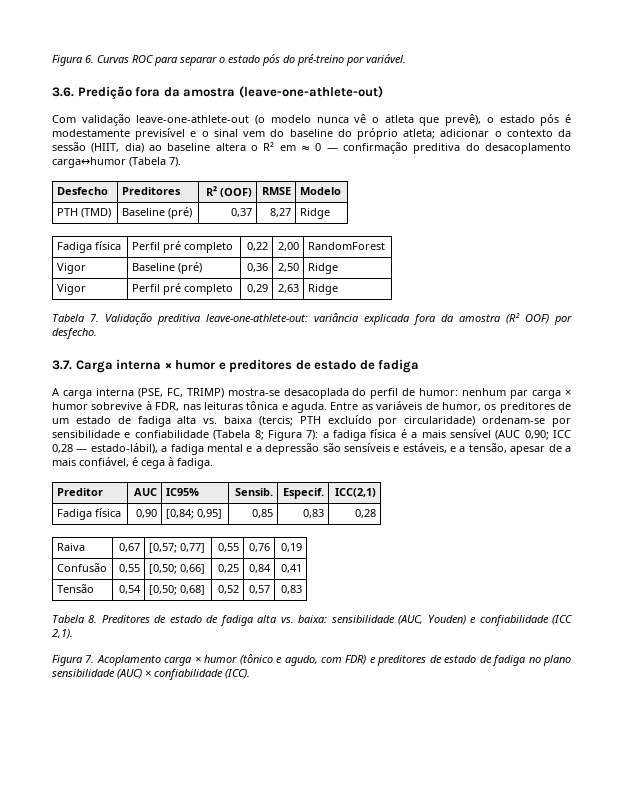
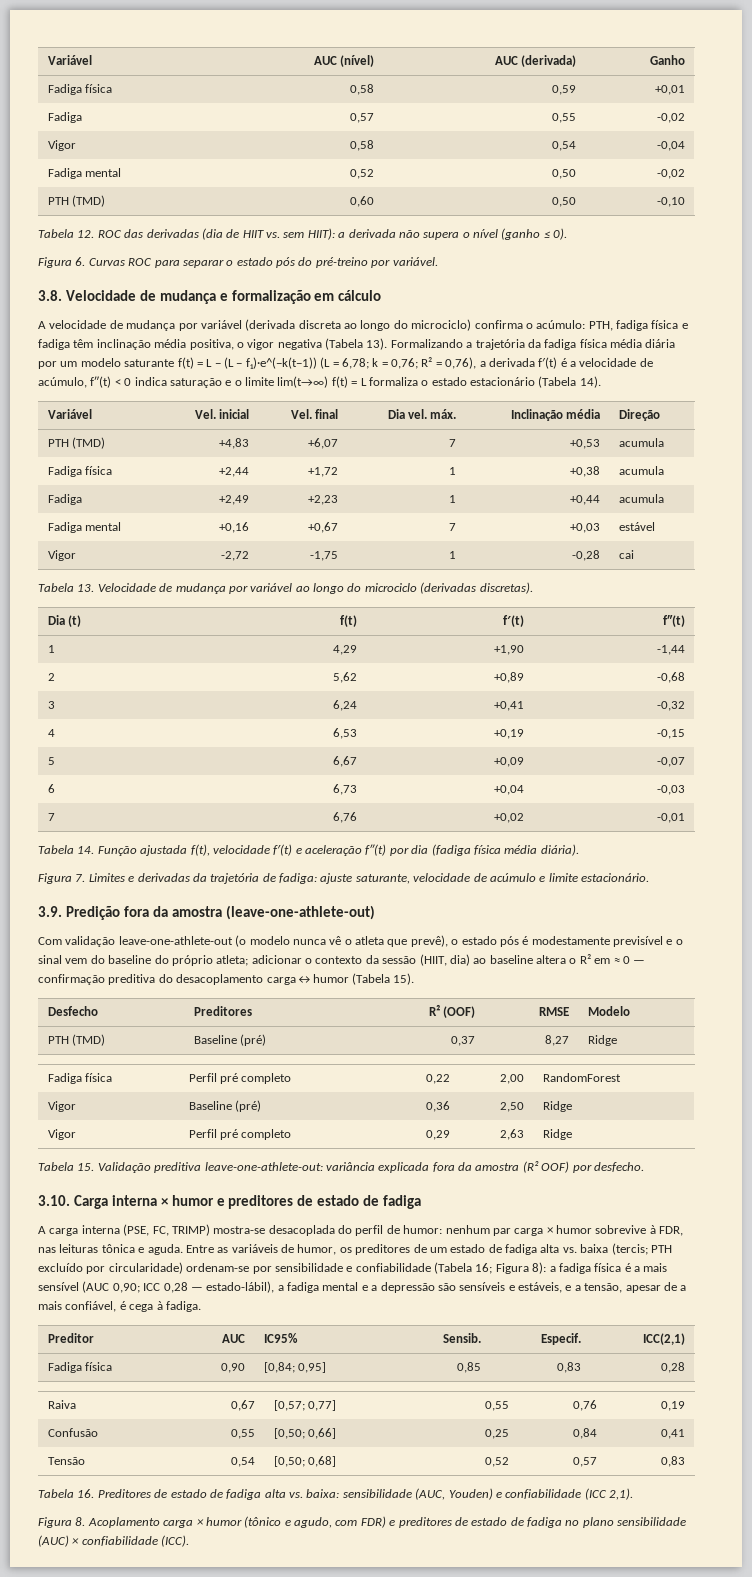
+ Variável | AUC (nível) | AUC (derivada) | Ganho
+ Fadiga física | 0,58 | 0,59 | +0,01
+ Fadiga | 0,57 | 0,55 | -0,02
+ Vigor | 0,58 | 0,54 | -0,04
+ Fadiga mental | 0,52 | 0,50 | -0,02
+ PTH (TMD) | 0,60 | 0,50 | -0,10
+ Tabela 12. ROC das derivadas (dia de HIIT vs. sem HIIT): a derivada não supera o nível (ganho ≤ 0).
- 3.6. Predição fora da amostra (leave-one-athlete-out)
+ 3.8. Velocidade de mudança e formalização em cálculo
+ A velocidade de mudança por variável (derivada discreta ao longo do microciclo) confirma o acúmulo: PTH, fadiga física e fadiga têm inclinação média positiva, o vigor negativa (Tabela 13). Formalizando a trajetória da fadiga física média diária por um modelo saturante f(t) = L − (L − f₁)·e^(−k(t−1)) (L = 6,78; k = 0,76; R² = 0,76), a derivada f′(t) é a velocidade de acúmulo, f″(t) < 0 indica saturação e o limite lim(t→∞) f(t) = L formaliza o estado estacionário (Tabela 14).
+ Variável | Vel. inicial | Vel. final | Dia vel. máx. | Inclinação média | Direção
+ PTH (TMD) | +4,83 | +6,07 | 7 | +0,53 | acumula
+ Fadiga física | +2,44 | +1,72 | 1 | +0,38 | acumula
+ Fadiga | +2,49 | +2,23 | 1 | +0,44 | acumula
+ Fadiga mental | +0,16 | +0,67 | 7 | +0,03 | estável
+ Vigor | -2,72 | -1,75 | 1 | -0,28 | cai
+ Tabela 13. Velocidade de mudança por variável ao longo do microciclo (derivadas discretas).
+ Dia (t) | f(t) | f′(t) | f″(t)
+ 1 | 4,29 | +1,90 | -1,44
+ 2 | 5,62 | +0,89 | -0,68
+ 3 | 6,24 | +0,41 | -0,32
+ 4 | 6,53 | +0,19 | -0,15
+ 5 | 6,67 | +0,09 | -0,07
+ 6 | 6,73 | +0,04 | -0,03
+ 7 | 6,76 | +0,02 | -0,01
+ Tabela 14. Função ajustada f(t), velocidade f′(t) e aceleração f″(t) por dia (fadiga física média diária).
+ Figura 7. Limites e derivadas da trajetória de fadiga: ajuste saturante, velocidade de acúmulo e limite estacionário.
+ 3.9. Predição fora da amostra (leave-one-athlete-out)
- Com validação leave-one-athlete-out (o modelo nunca vê o atleta que prevê), o estado pós é modestamente previsível e o sinal vem do baseline do próprio atleta; adicionar o contexto da sessão (HIIT, dia) ao baseline altera o R² em ≈ 0 — confirmação preditiva do desacoplamento carga↔humor (Tabela 7).
+ Com validação leave-one-athlete-out (o modelo nunca vê o atleta que prevê), o estado pós é modestamente previsível e o sinal vem do baseline do próprio atleta; adicionar o contexto da sessão (HIIT, dia) ao baseline altera o R² em ≈ 0 — confirmação preditiva do desacoplamento carga↔humor (Tabela 15).
- Tabela 7. Validação preditiva leave-one-athlete-out: variância explicada fora da amostra (R² OOF) por desfecho.
+ Tabela 15. Validação preditiva leave-one-athlete-out: variância explicada fora da amostra (R² OOF) por desfecho.
- 3.7. Carga interna × humor e preditores de estado de fadiga
+ 3.10. Carga interna × humor e preditores de estado de fadiga
- PTH excluído por circularidade) ordenam-se por sensibilidade e confiabilidade (Tabela 8; Figura 7):
+ PTH excluído por circularidade) ordenam-se por sensibilidade e confiabilidade (Tabela 16; Figura 8):
- Tabela 8. Preditores de estado de fadiga alta vs. baixa: sensibilidade (AUC, Youden) e confiabilidade (ICC 2,1).
+ Tabela 16. Preditores de estado de fadiga alta vs. baixa: sensibilidade (AUC, Youden) e confiabilidade (ICC 2,1).
- Figura 7. Acoplamento carga × humor (tônico e agudo, com FDR) e preditores de estado de fadiga no plano sensibilidade (AUC) × confiabilidade (ICC).
+ Figura 8. Acoplamento carga × humor (tônico e agudo, com FDR) e preditores de estado de fadiga no plano sensibilidade (AUC) × confiabilidade (ICC).

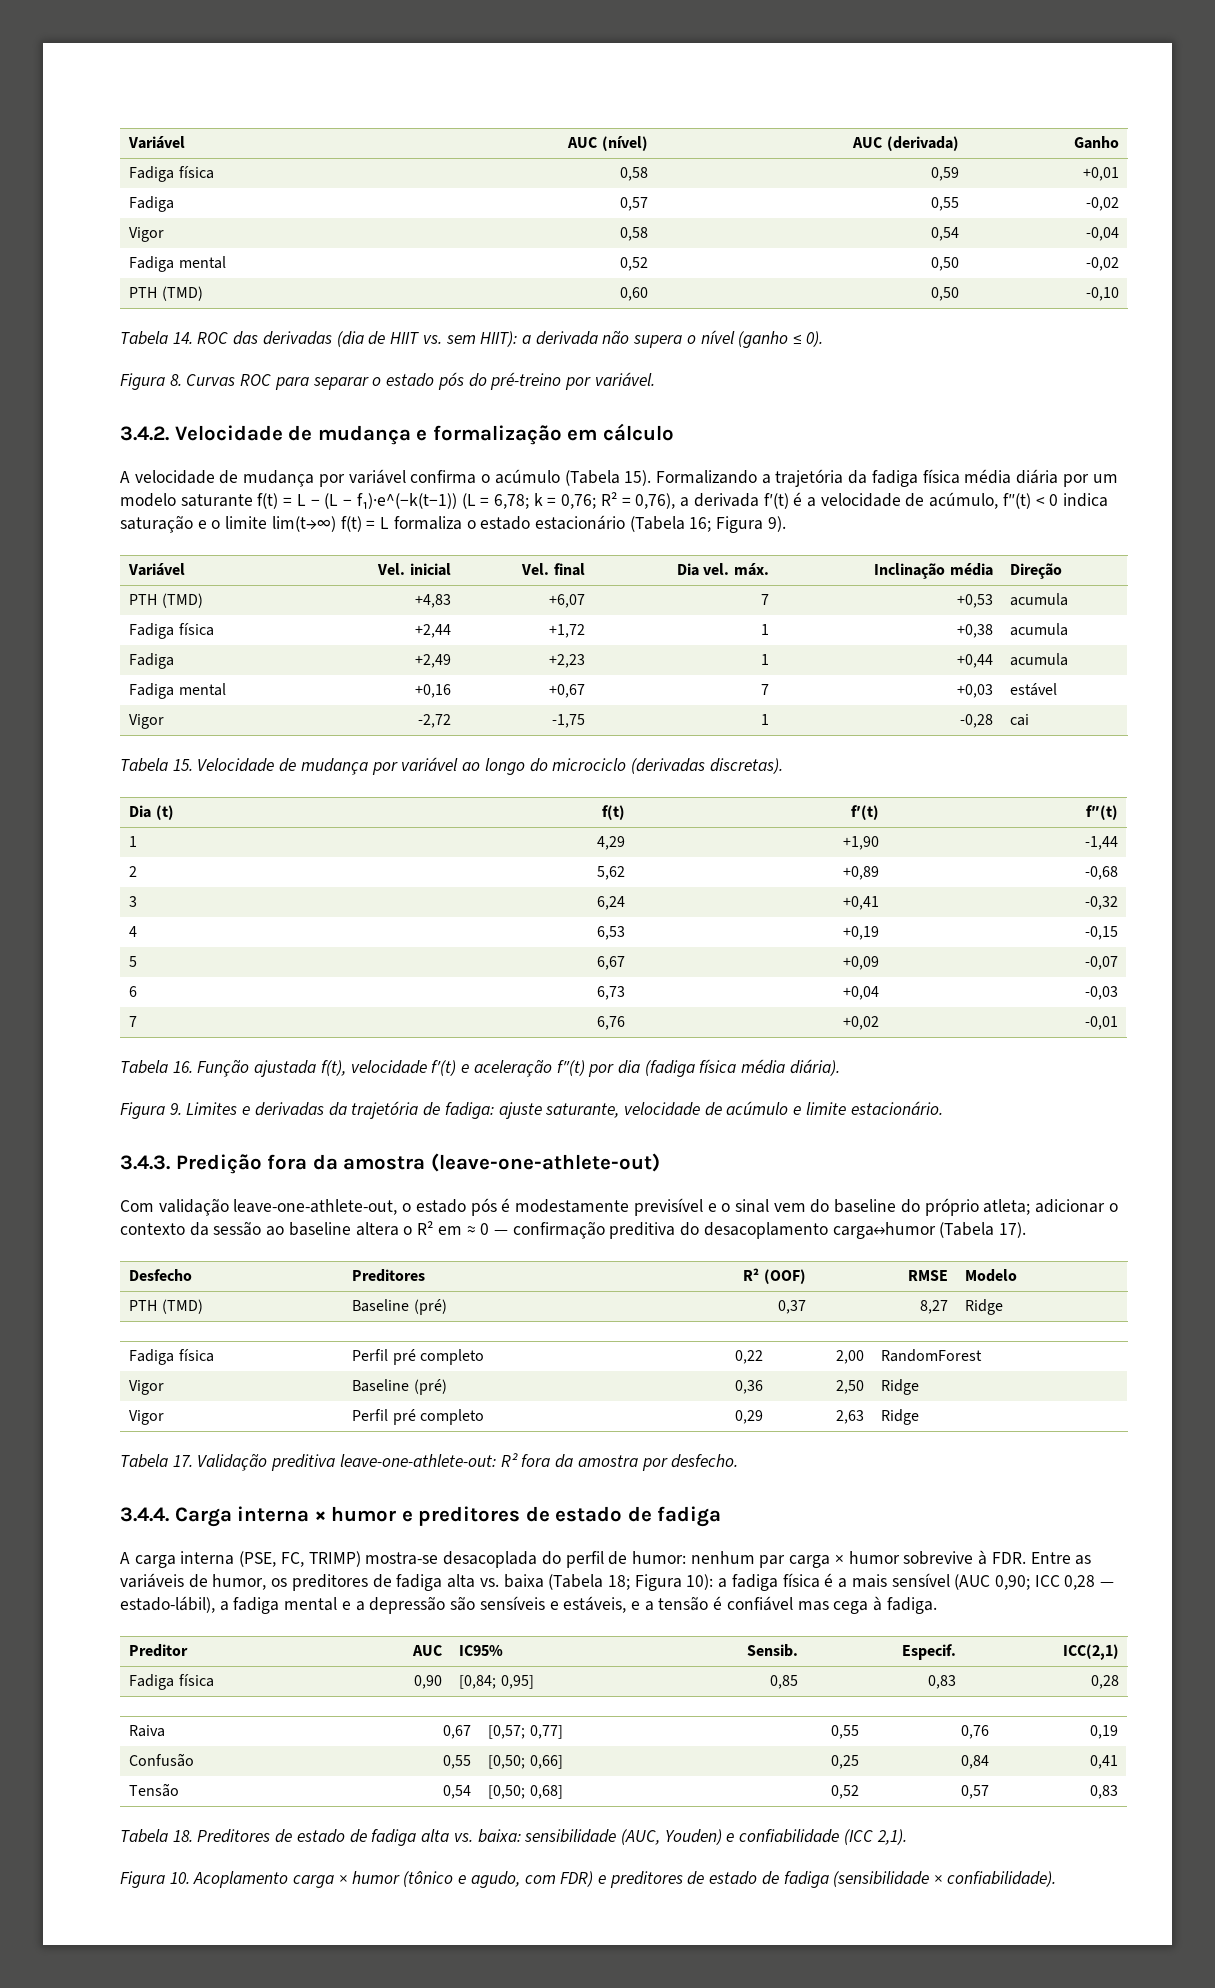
- Tabela 12. ROC das derivadas (dia de HIIT vs. sem HIIT): a derivada não supera o nível (ganho ≤ 0).
+ Tabela 14. ROC das derivadas (dia de HIIT vs. sem HIIT): a derivada não supera o nível (ganho ≤ 0).
- Figura 6. Curvas ROC para separar o estado pós do pré-treino por variável.
+ Figura 8. Curvas ROC para separar o estado pós do pré-treino por variável.
- 3.8. Velocidade de mudança e formalização em cálculo
+ 3.4.2. Velocidade de mudança e formalização em cálculo
- A velocidade de mudança por variável (derivada discreta ao longo do microciclo) confirma o acúmulo: PTH, fadiga física e fadiga têm inclinação média positiva, o vigor negativa (Tabela 13).
+ A velocidade de mudança por variável confirma o acúmulo (Tabela 15).
- Formalizando a trajetória da fadiga física média diária por um modelo saturante f(t) = L − (L − f₁)·e^(−k(t−1)) (L = 6,78; k = 0,76; R² = 0,76), a derivada f′(t) é a velocidade de acúmulo, f″(t) < 0 indica saturação e o limite lim(t→∞) f(t) = L formaliza o estado estacionário (Tabela 14).
+ Formalizando a trajetória da fadiga física média diária por um modelo saturante f(t) = L − (L − f₁)·e^(−k(t−1)) (L = 6,78; k = 0,76; R² = 0,76), a derivada f′(t) é a velocidade de acúmulo, f″(t) < 0 indica saturação e o limite lim(t→∞) f(t) = L formaliza o estado estacionário (Tabela 16; Figura 9).
- Tabela 13. Velocidade de mudança por variável ao longo do microciclo (derivadas discretas).
+ Tabela 15. Velocidade de mudança por variável ao longo do microciclo (derivadas discretas).
- Tabela 14. Função ajustada f(t), velocidade f′(t) e aceleração f″(t) por dia (fadiga física média diária).
+ Tabela 16. Função ajustada f(t), velocidade f′(t) e aceleração f″(t) por dia (fadiga física média diária).
- Figura 7. Limites e derivadas da trajetória de fadiga: ajuste saturante, velocidade de acúmulo e limite estacionário.
+ Figura 9. Limites e derivadas da trajetória de fadiga: ajuste saturante, velocidade de acúmulo e limite estacionário.
- 3.9. Predição fora da amostra (leave-one-athlete-out)
+ 3.4.3. Predição fora da amostra (leave-one-athlete-out)
- Com validação leave-one-athlete-out (o modelo nunca vê o atleta que prevê), o estado pós é modestamente previsível e o sinal vem do baseline do próprio atleta; adicionar o contexto da sessão (HIIT, dia) ao baseline altera o R² em ≈ 0 — confirmação preditiva do desacoplamento carga↔humor (Tabela 15).
+ Com validação leave-one-athlete-out, o estado pós é modestamente previsível e o sinal vem do baseline do próprio atleta; adicionar o contexto da sessão ao baseline altera o R² em ≈ 0 — confirmação preditiva do desacoplamento carga↔humor (Tabela 17).
- Tabela 15. Validação preditiva leave-one-athlete-out: variância explicada fora da amostra (R² OOF) por desfecho.
+ Tabela 17. Validação preditiva leave-one-athlete-out: R² fora da amostra por desfecho.
- 3.10. Carga interna × humor e preditores de estado de fadiga
+ 3.4.4. Carga interna × humor e preditores de estado de fadiga
- A carga interna (PSE, FC, TRIMP) mostra-se desacoplada do perfil de humor: nenhum par carga × humor sobrevive à FDR, nas leituras tônica e aguda. Entre as variáveis de humor, os preditores de um estado de fadiga alta vs. baixa (tercis; PTH excluído por circularidade) ordenam-se por sensibilidade e confiabilidade (Tabela 16; Figura 8): a fadiga física é a mais sensível (AUC 0,90; ICC 0,28 — estado-lábil), a fadiga mental e a depressão são sensíveis e estáveis, e a tensão, apesar de a mais confiável, é cega à fadiga.
+ A carga interna (PSE, FC, TRIMP) mostra-se desacoplada do perfil de humor: nenhum par carga × humor sobrevive à FDR. Entre as variáveis de humor, os preditores de fadiga alta vs. baixa (Tabela 18; Figura 10): a fadiga física é a mais sensível (AUC 0,90; ICC 0,28 — estado-lábil), a fadiga mental e a depressão são sensíveis e estáveis, e a tensão é confiável mas cega à fadiga.
- Tabela 16. Preditores de estado de fadiga alta vs. baixa: sensibilidade (AUC, Youden) e confiabilidade (ICC 2,1).
+ Tabela 18. Preditores de estado de fadiga alta vs. baixa: sensibilidade (AUC, Youden) e confiabilidade (ICC 2,1).
- Figura 8. Acoplamento carga × humor (tônico e agudo, com FDR) e preditores de estado de fadiga no plano sensibilidade (AUC) × confiabilidade (ICC).
+ Figura 10. Acoplamento carga × humor (tônico e agudo, com FDR) e preditores de estado de fadiga (sensibilidade × confiabilidade).

